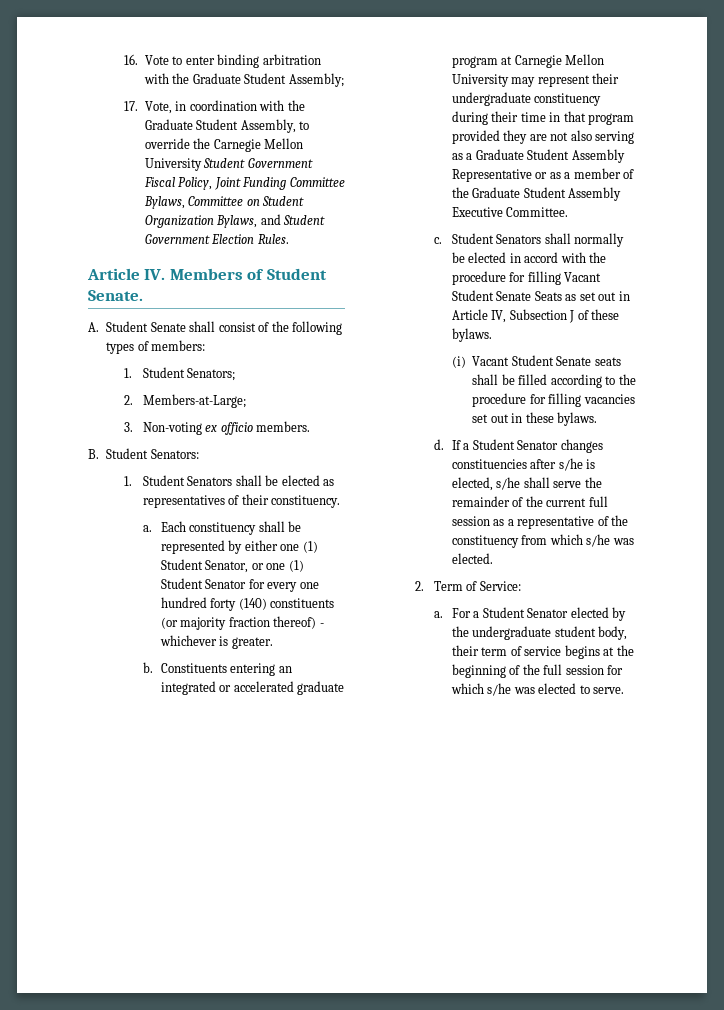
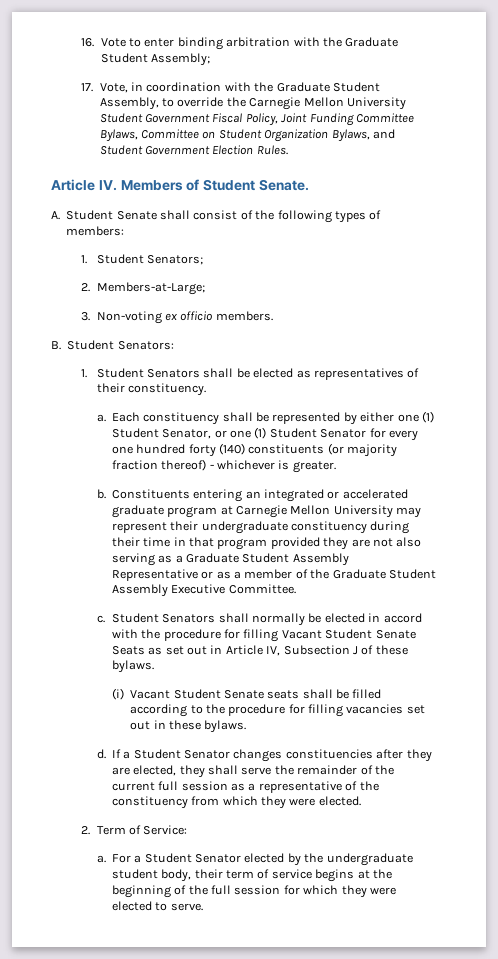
- If a Student Senator changes constituencies after s/he is elected, s/he shall serve the remainder of the current full session as a representative of the constituency from which s/he was elected.
+ If a Student Senator changes constituencies after they are elected, they shall serve the remainder of the current full session as a representative of the constituency from which they were elected.
- For a Student Senator elected by the undergraduate student body, their term of service begins at the beginning of the full session for which s/he was elected to serve.
+ For a Student Senator elected by the undergraduate student body, their term of service begins at the beginning of the full session for which they were elected to serve.

